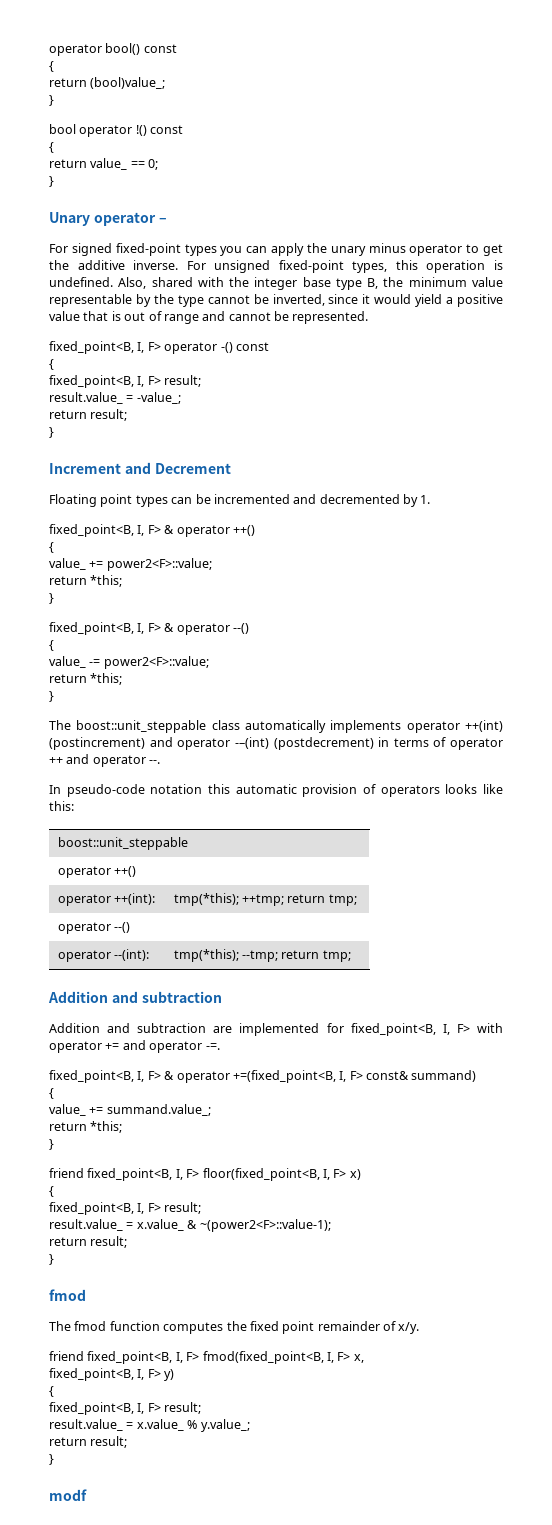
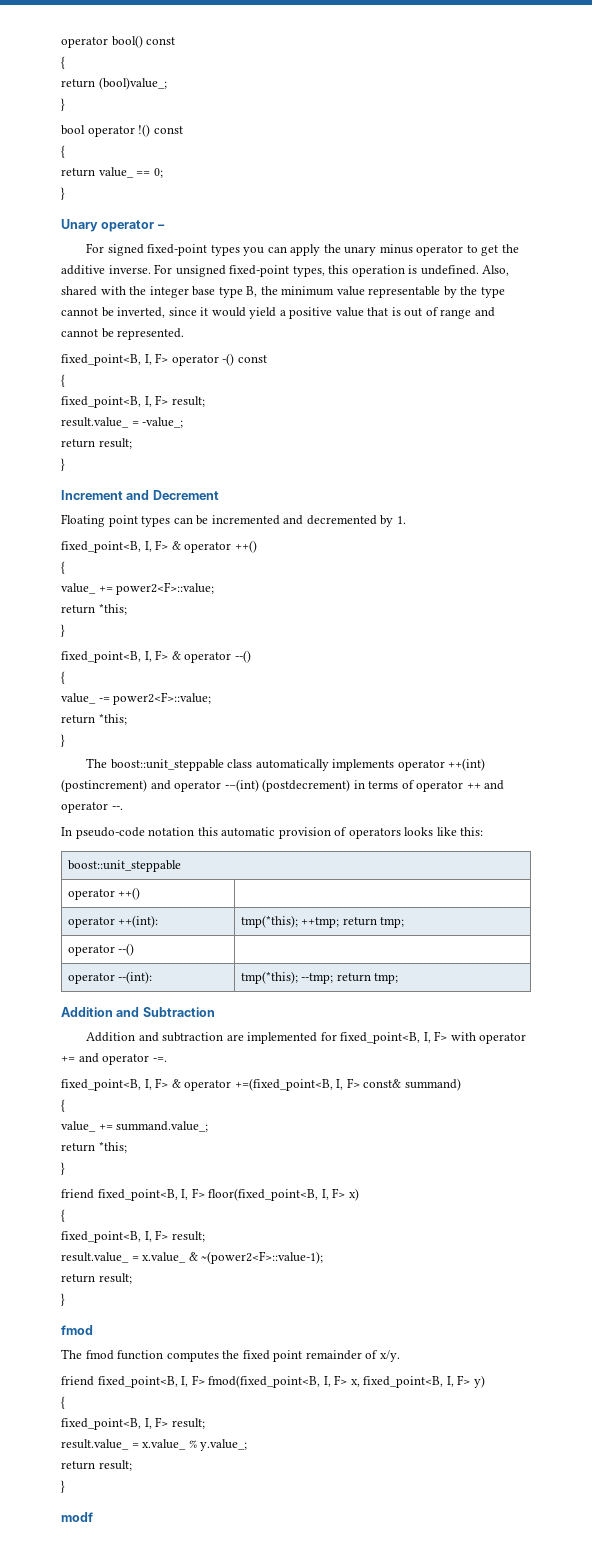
  operator --(int): | tmp(*this); --tmp; return tmp;
- Addition and subtraction
+ Addition and Subtraction
- friend fixed_point<B, I, F> fmod(fixed_point<B, I, F> x,
- fixed_point<B, I, F> y)
+ friend fixed_point<B, I, F> fmod(fixed_point<B, I, F> x, fixed_point<B, I, F> y)

